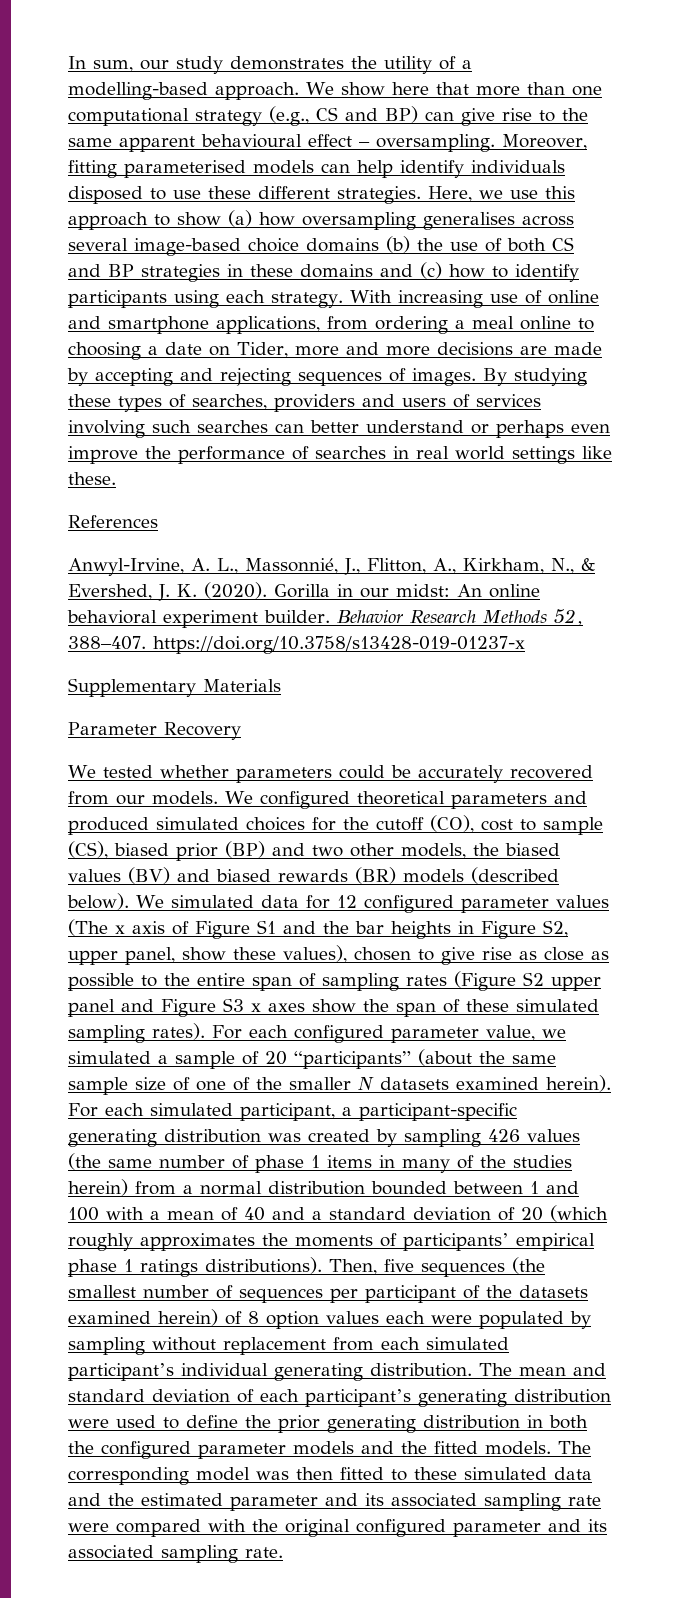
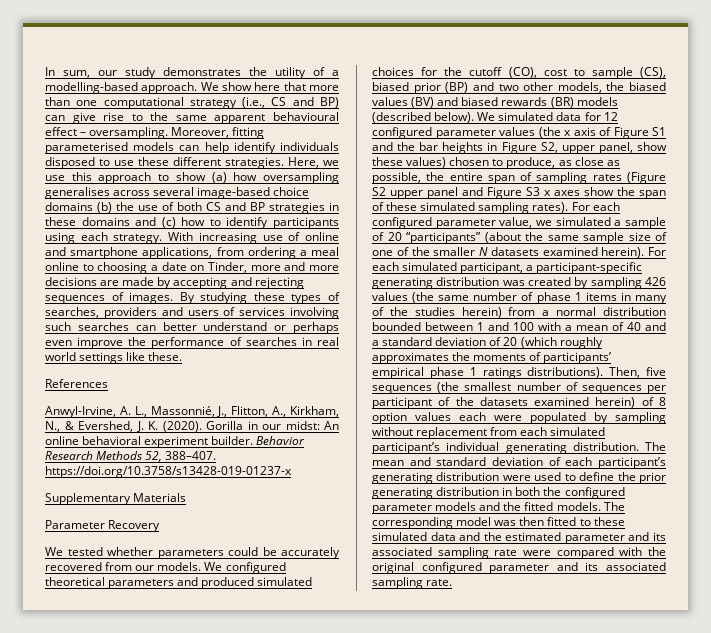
- We show here that more than one computational strategy (e.g., CS and BP) can give rise to the same apparent behavioural effect – oversampling.
+ We show here that more than one computational strategy (i.e., CS and BP) can give rise to the same apparent behavioural effect – oversampling.
- With increasing use of online and smartphone applications, from ordering a meal online to choosing a date on Tider, more and more decisions are made by accepting and rejecting sequences of images.
+ With increasing use of online and smartphone applications, from ordering a meal online to choosing a date on Tinder, more and more decisions are made by accepting and rejecting sequences of images.
- We simulated data for 12 configured parameter values (The x axis of Figure S1 and the bar heights in Figure S2, upper panel, show these values), chosen to give rise as close as possible to the entire span of sampling rates (Figure S2 upper panel and Figure S3 x axes show the span of these simulated sampling rates).
+ We simulated data for 12 configured parameter values (the x axis of Figure S1 and the bar heights in Figure S2, upper panel, show these values) chosen to produce, as close as possible, the entire span of sampling rates (Figure S2 upper panel and Figure S3 x axes show the span of these simulated sampling rates).

